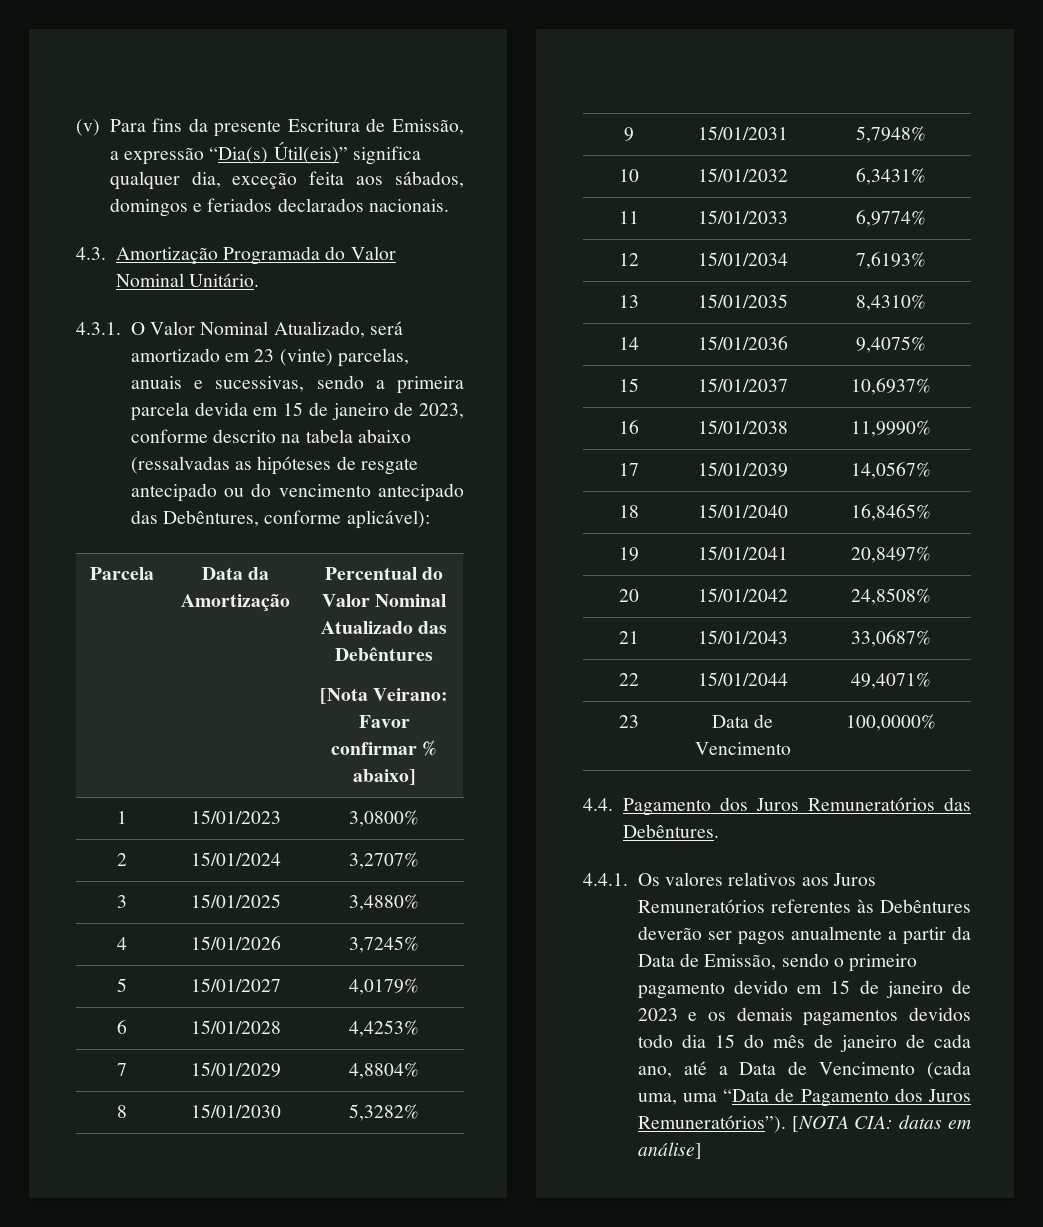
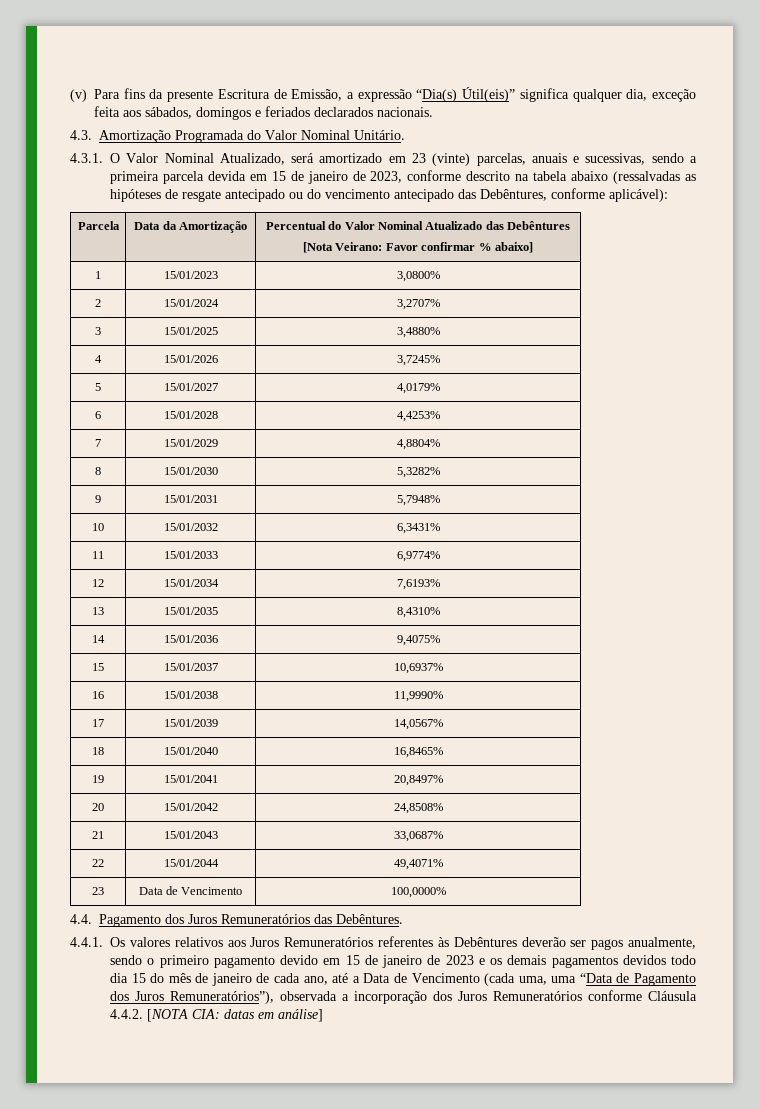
- 4.4.1. Os valores relativos aos Juros Remuneratórios referentes às Debêntures deverão ser pagos anualmente a partir da Data de Emissão, sendo o primeiro pagamento devido em 15 de janeiro de 2023 e os demais pagamentos devidos todo dia 15 do mês de janeiro de cada ano, até a Data de Vencimento (cada uma, uma “Data de Pagamento dos Juros Remuneratórios”). [NOTA CIA: datas em análise]
+ 4.4.1. Os valores relativos aos Juros Remuneratórios referentes às Debêntures deverão ser pagos anualmente, sendo o primeiro pagamento devido em 15 de janeiro de 2023 e os demais pagamentos devidos todo dia 15 do mês de janeiro de cada ano, até a Data de Vencimento (cada uma, uma “Data de Pagamento dos Juros Remuneratórios”), observada a incorporação dos Juros Remuneratórios conforme Cláusula 4.4.2. [NOTA CIA: datas em análise]

